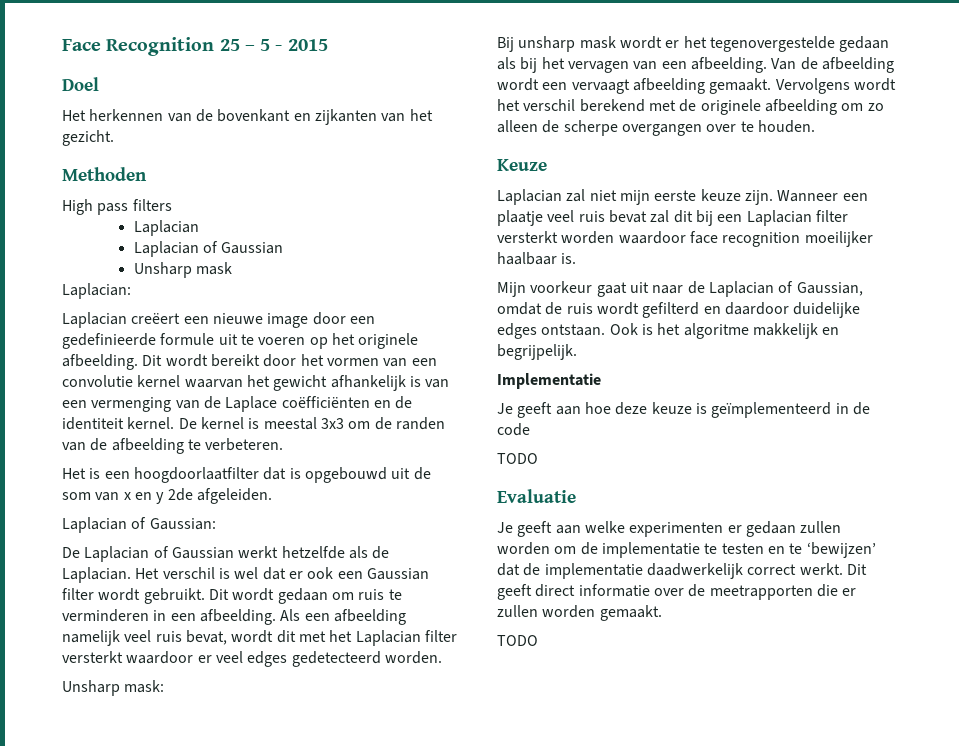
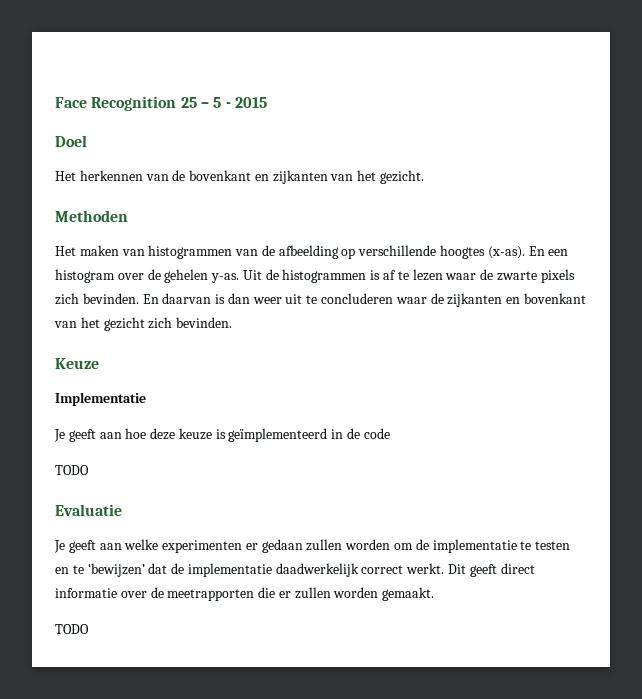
- High pass filters
- Laplacian
- Laplacian of Gaussian
- Unsharp mask
- Laplacian:
- Laplacian creëert een nieuwe image door een gedefinieerde formule uit te voeren op het originele afbeelding. Dit wordt bereikt door het vormen van een convolutie kernel waarvan het gewicht afhankelijk is van een vermenging van de Laplace coëfficiënten en de identiteit kernel. De kernel is meestal 3x3 om de randen van de afbeelding te verbeteren.
- Het is een hoogdoorlaatfilter dat is opgebouwd uit de som van x en y 2de afgeleiden.
- Laplacian of Gaussian:
- De Laplacian of Gaussian werkt hetzelfde als de Laplacian. Het verschil is wel dat er ook een Gaussian filter wordt gebruikt. Dit wordt gedaan om ruis te verminderen in een afbeelding. Als een afbeelding namelijk veel ruis bevat, wordt dit met het Laplacian filter versterkt waardoor er veel edges gedetecteerd worden.
- Unsharp mask:
- Bij unsharp mask wordt er het tegenovergestelde gedaan als bij het vervagen van een afbeelding. Van de afbeelding wordt een vervaagt afbeelding gemaakt. Vervolgens wordt het verschil berekend met de originele afbeelding om zo alleen de scherpe overgangen over te houden.
+ Het maken van histogrammen van de afbeelding op verschillende hoogtes (x-as). En een histogram over de gehelen y-as. Uit de histogrammen is af te lezen waar de zwarte pixels zich bevinden. En daarvan is dan weer uit te concluderen waar de zijkanten en bovenkant van het gezicht zich bevinden.
  Keuze
- Laplacian zal niet mijn eerste keuze zijn. Wanneer een plaatje veel ruis bevat zal dit bij een Laplacian filter versterkt worden waardoor face recognition moeilijker haalbaar is.
- Mijn voorkeur gaat uit naar de Laplacian of Gaussian, omdat de ruis wordt gefilterd en daardoor duidelijke edges ontstaan. Ook is het algoritme makkelijk en begrijpelijk.

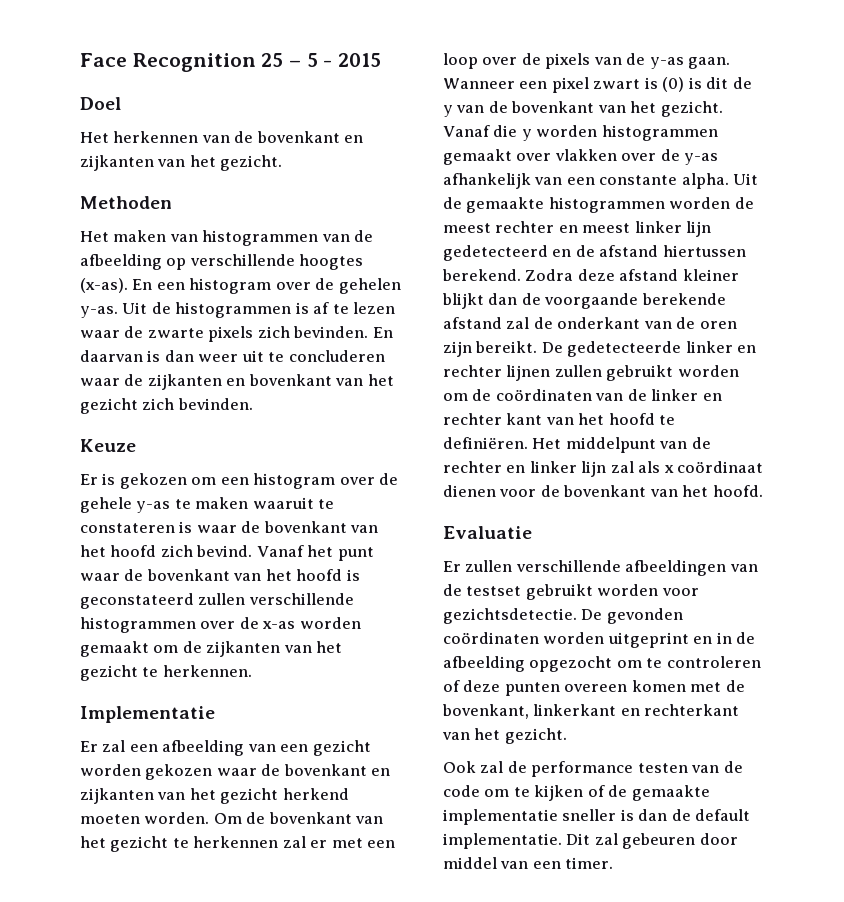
+ Er is gekozen om een histogram over de gehele y-as te maken waaruit te constateren is waar de bovenkant van het hoofd zich bevind. Vanaf het punt waar de bovenkant van het hoofd is geconstateerd zullen verschillende histogrammen over de x-as worden gemaakt om de zijkanten van het gezicht te herkennen.
  Implementatie
- Je geeft aan hoe deze keuze is geïmplementeerd in de code
- TODO
+ Er zal een afbeelding van een gezicht worden gekozen waar de bovenkant en zijkanten van het gezicht herkend moeten worden. Om de bovenkant van het gezicht te herkennen zal er met een loop over de pixels van de y-as gaan. Wanneer een pixel zwart is (0) is dit de y van de bovenkant van het gezicht. Vanaf die y worden histogrammen gemaakt over vlakken over de y-as afhankelijk van een constante alpha. Uit de gemaakte histogrammen worden de meest rechter en meest linker lijn gedetecteerd en de afstand hiertussen berekend. Zodra deze afstand kleiner blijkt dan de voorgaande berekende afstand zal de onderkant van de oren zijn bereikt. De gedetecteerde linker en rechter lijnen zullen gebruikt worden om de coördinaten van de linker en rechter kant van het hoofd te definiëren. Het middelpunt van de rechter en linker lijn zal als x coördinaat dienen voor de bovenkant van het hoofd.
  Evaluatie
- Je geeft aan welke experimenten er gedaan zullen worden om de implementatie te testen en te ‘bewijzen’ dat de implementatie daadwerkelijk correct werkt. Dit geeft direct informatie over de meetrapporten die er zullen worden gemaakt.
- TODO
+ Er zullen verschillende afbeeldingen van de testset gebruikt worden voor gezichtsdetectie. De gevonden coördinaten worden uitgeprint en in de afbeelding opgezocht om te controleren of deze punten overeen komen met de bovenkant, linkerkant en rechterkant van het gezicht.
+ Ook zal de performance testen van de code om te kijken of de gemaakte implementatie sneller is dan de default implementatie. Dit zal gebeuren door middel van een timer.

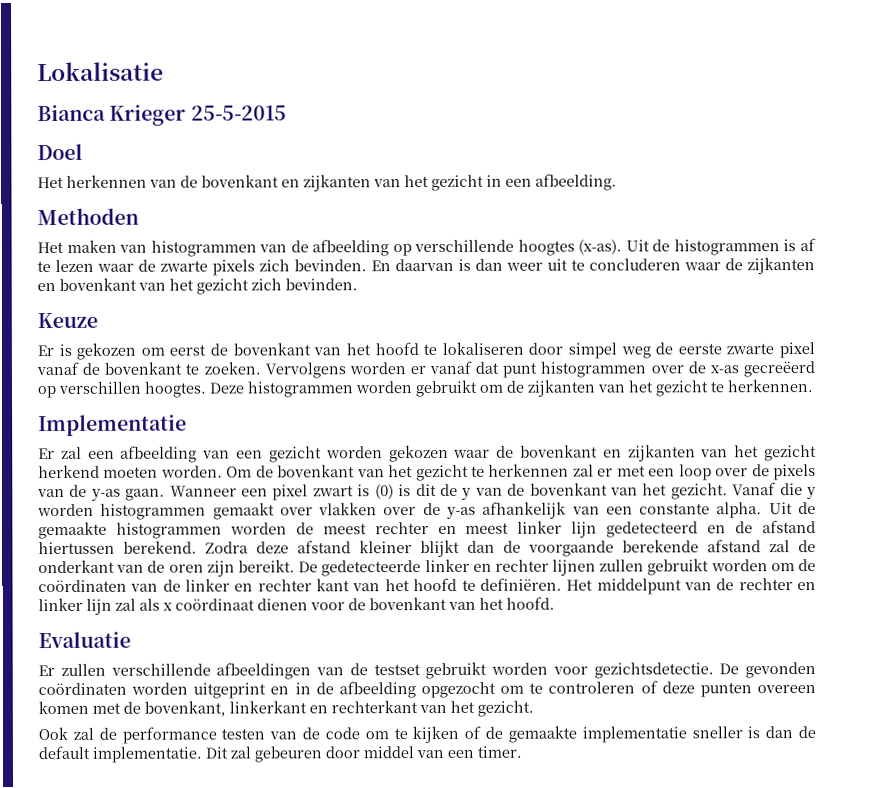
- Face Recognition 25 – 5 - 2015
+ Lokalisatie
+ Bianca Krieger 25-5-2015
- Het herkennen van de bovenkant en zijkanten van het gezicht.
+ Het herkennen van de bovenkant en zijkanten van het gezicht in een afbeelding.
- En een histogram over de gehelen y-as.
- Er is gekozen om een histogram over de gehele y-as te maken waaruit te constateren is waar de bovenkant van het hoofd zich bevind. Vanaf het punt waar de bovenkant van het hoofd is geconstateerd zullen verschillende histogrammen over de x-as worden gemaakt om de zijkanten van het gezicht te herkennen.
+ Er is gekozen om eerst de bovenkant van het hoofd te lokaliseren door simpel weg de eerste zwarte pixel vanaf de bovenkant te zoeken. Vervolgens worden er vanaf dat punt histogrammen over de x-as gecreëerd op verschillen hoogtes. Deze histogrammen worden gebruikt om de zijkanten van het gezicht te herkennen.

